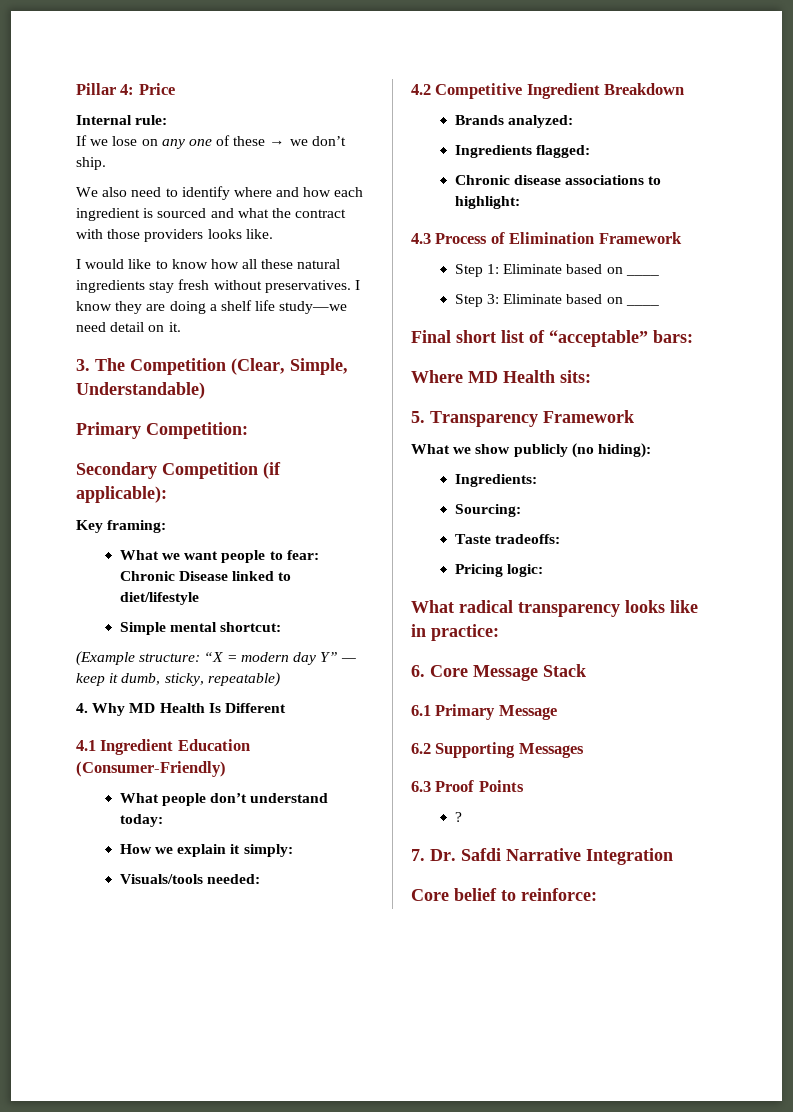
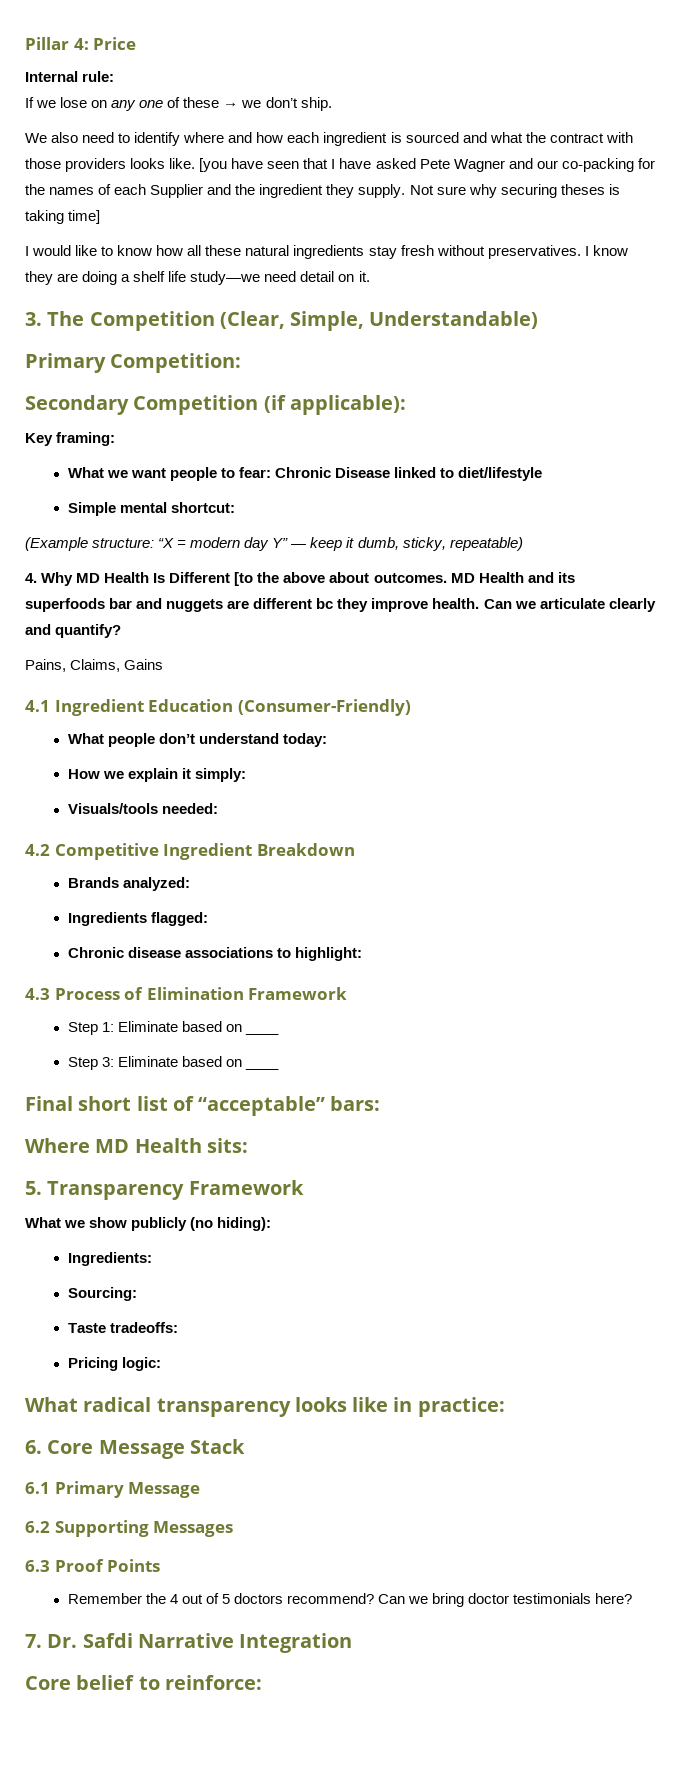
+ [you have seen that I have asked Pete Wagner and our co-packing for the names of each Supplier and the ingredient they supply. Not sure why securing theses is taking time]
- 4. Why MD Health Is Different
+ 4. Why MD Health Is Different [to the above about outcomes. MD Health and its superfoods bar and nuggets are different bc they improve health. Can we articulate clearly and quantify?
+ Pains, Claims, Gains
- ?
+ Remember the 4 out of 5 doctors recommend? Can we bring doctor testimonials here?

